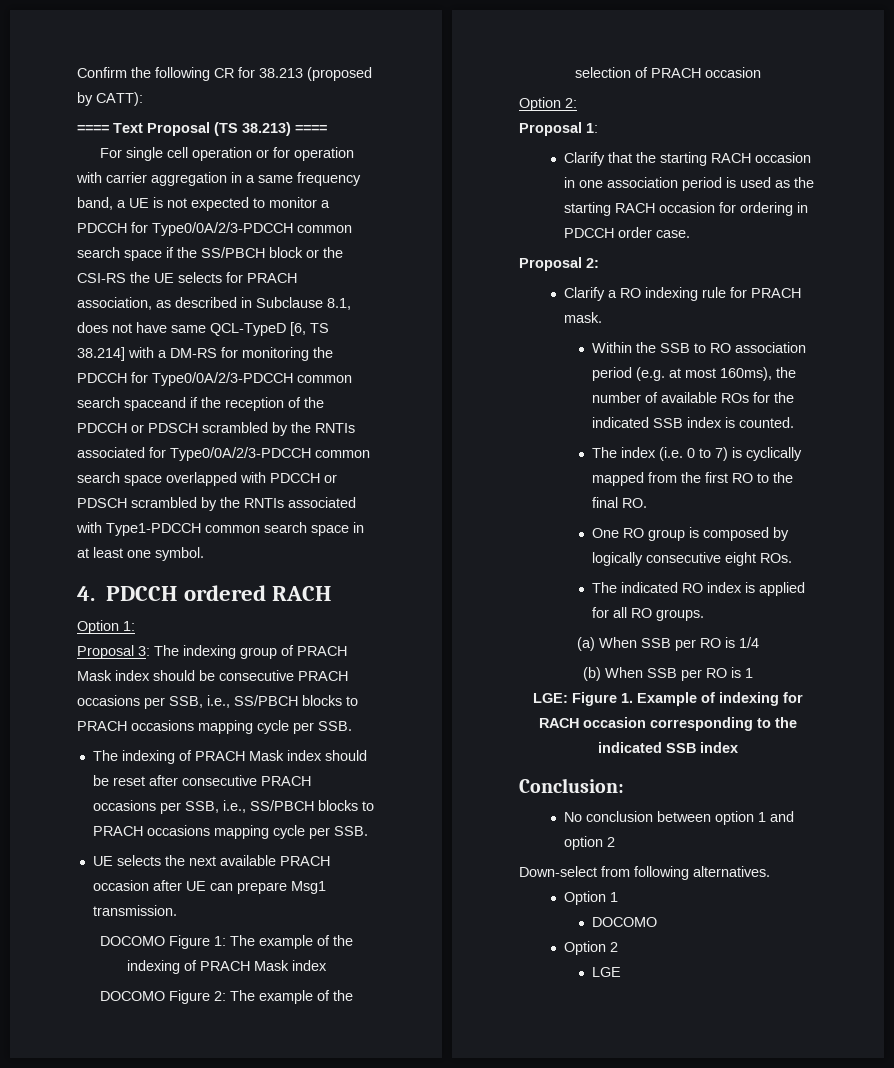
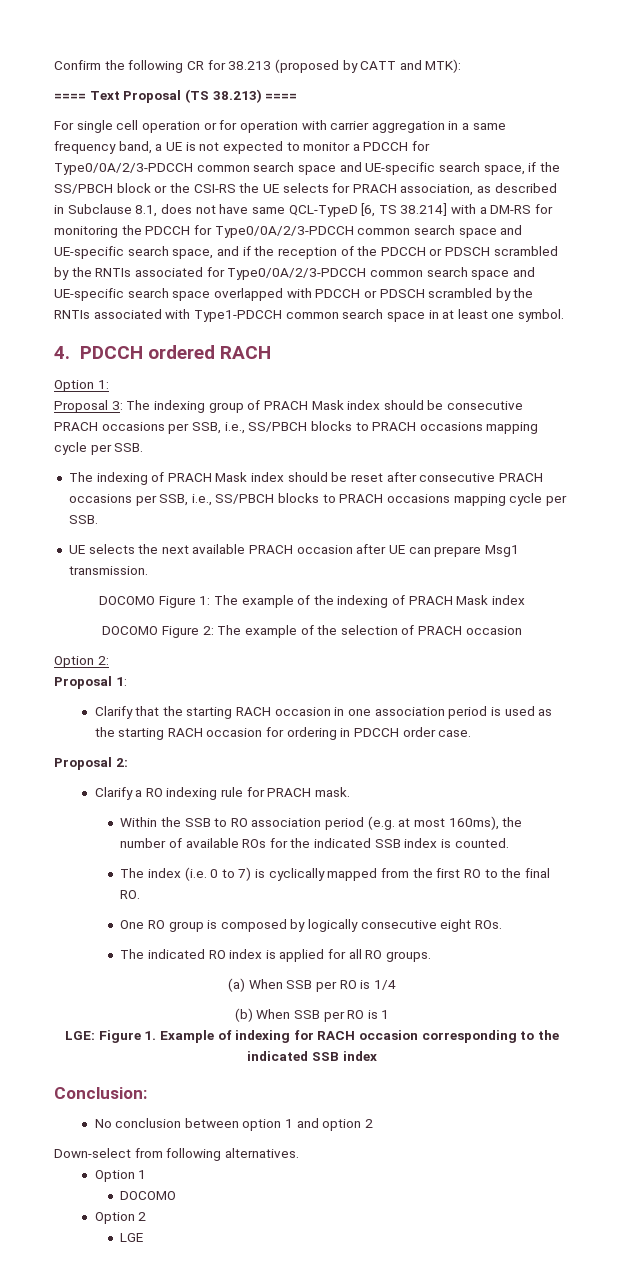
- Confirm the following CR for 38.213 (proposed by CATT):
+ Confirm the following CR for 38.213 (proposed by CATT and MTK):
- For single cell operation or for operation with carrier aggregation in a same frequency band, a UE is not expected to monitor a PDCCH for Type0/0A/2/3-PDCCH common search space if the SS/PBCH block or the CSI-RS the UE selects for PRACH association, as described in Subclause 8.1, does not have same QCL-TypeD [6, TS 38.214] with a DM-RS for monitoring the PDCCH for Type0/0A/2/3-PDCCH common search spaceand if the reception of the PDCCH or PDSCH scrambled by the RNTIs associated for Type0/0A/2/3-PDCCH common search space overlapped with PDCCH or PDSCH scrambled by the RNTIs associated with Type1-PDCCH common search space in at least one symbol.
+ For single cell operation or for operation with carrier aggregation in a same frequency band, a UE is not expected to monitor a PDCCH for Type0/0A/2/3-PDCCH common search space and UE-specific search space, if the SS/PBCH block or the CSI-RS the UE selects for PRACH association, as described in Subclause 8.1, does not have same QCL-TypeD [6, TS 38.214] with a DM-RS for monitoring the PDCCH for Type0/0A/2/3-PDCCH common search space and UE-specific search space, and if the reception of the PDCCH or PDSCH scrambled by the RNTIs associated for Type0/0A/2/3-PDCCH common search space and UE-specific search space overlapped with PDCCH or PDSCH scrambled by the RNTIs associated with Type1-PDCCH common search space in at least one symbol.

